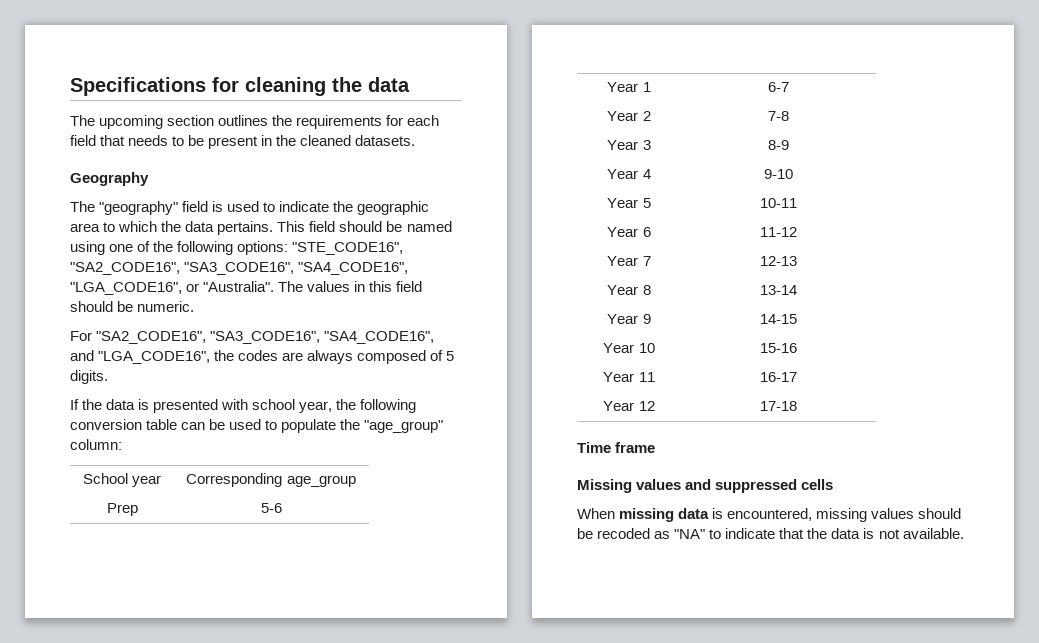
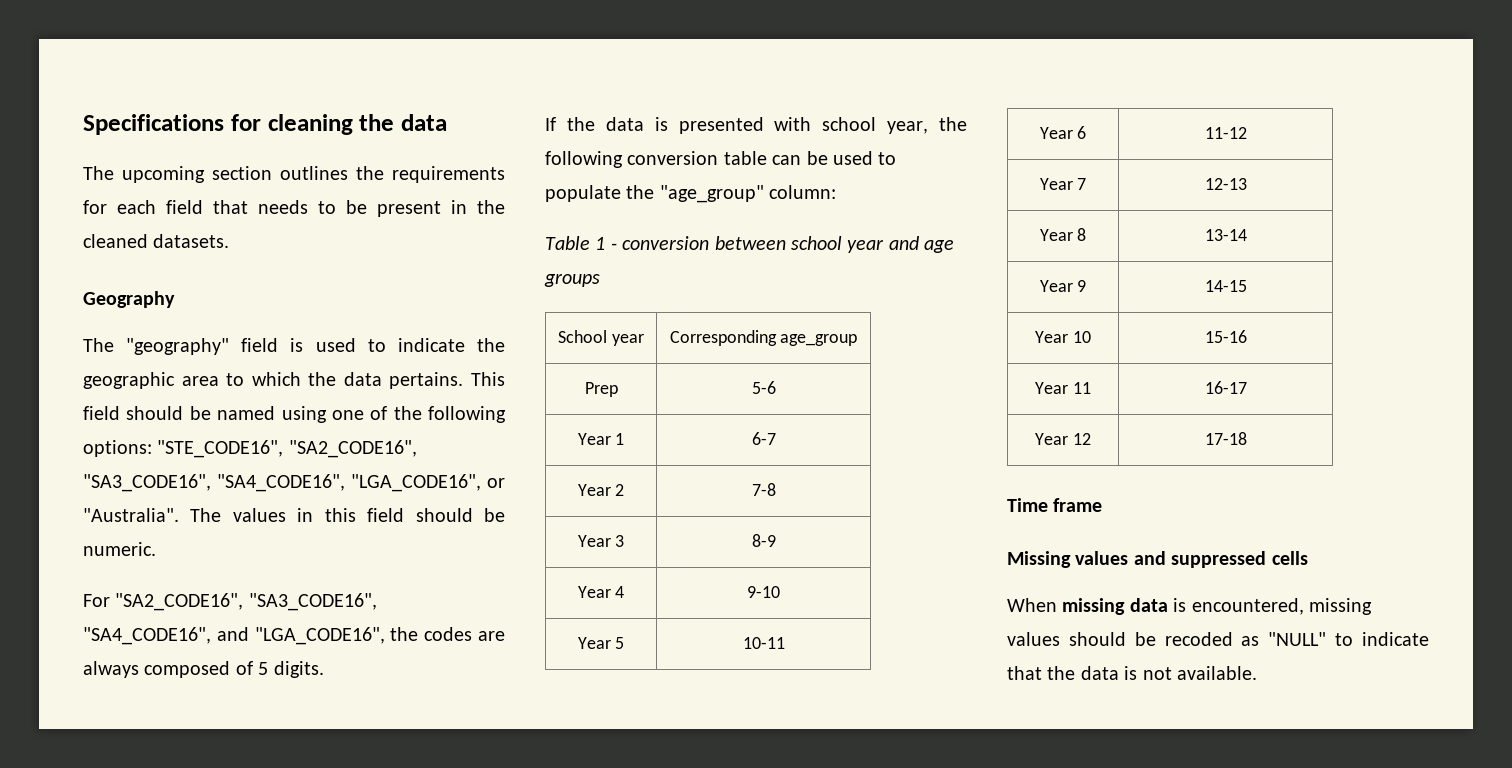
+ Table 1 - conversion between school year and age groups
- When missing data is encountered, missing values should be recoded as "NA" to indicate that the data is not available.
+ When missing data is encountered, missing values should be recoded as "NULL" to indicate that the data is not available.

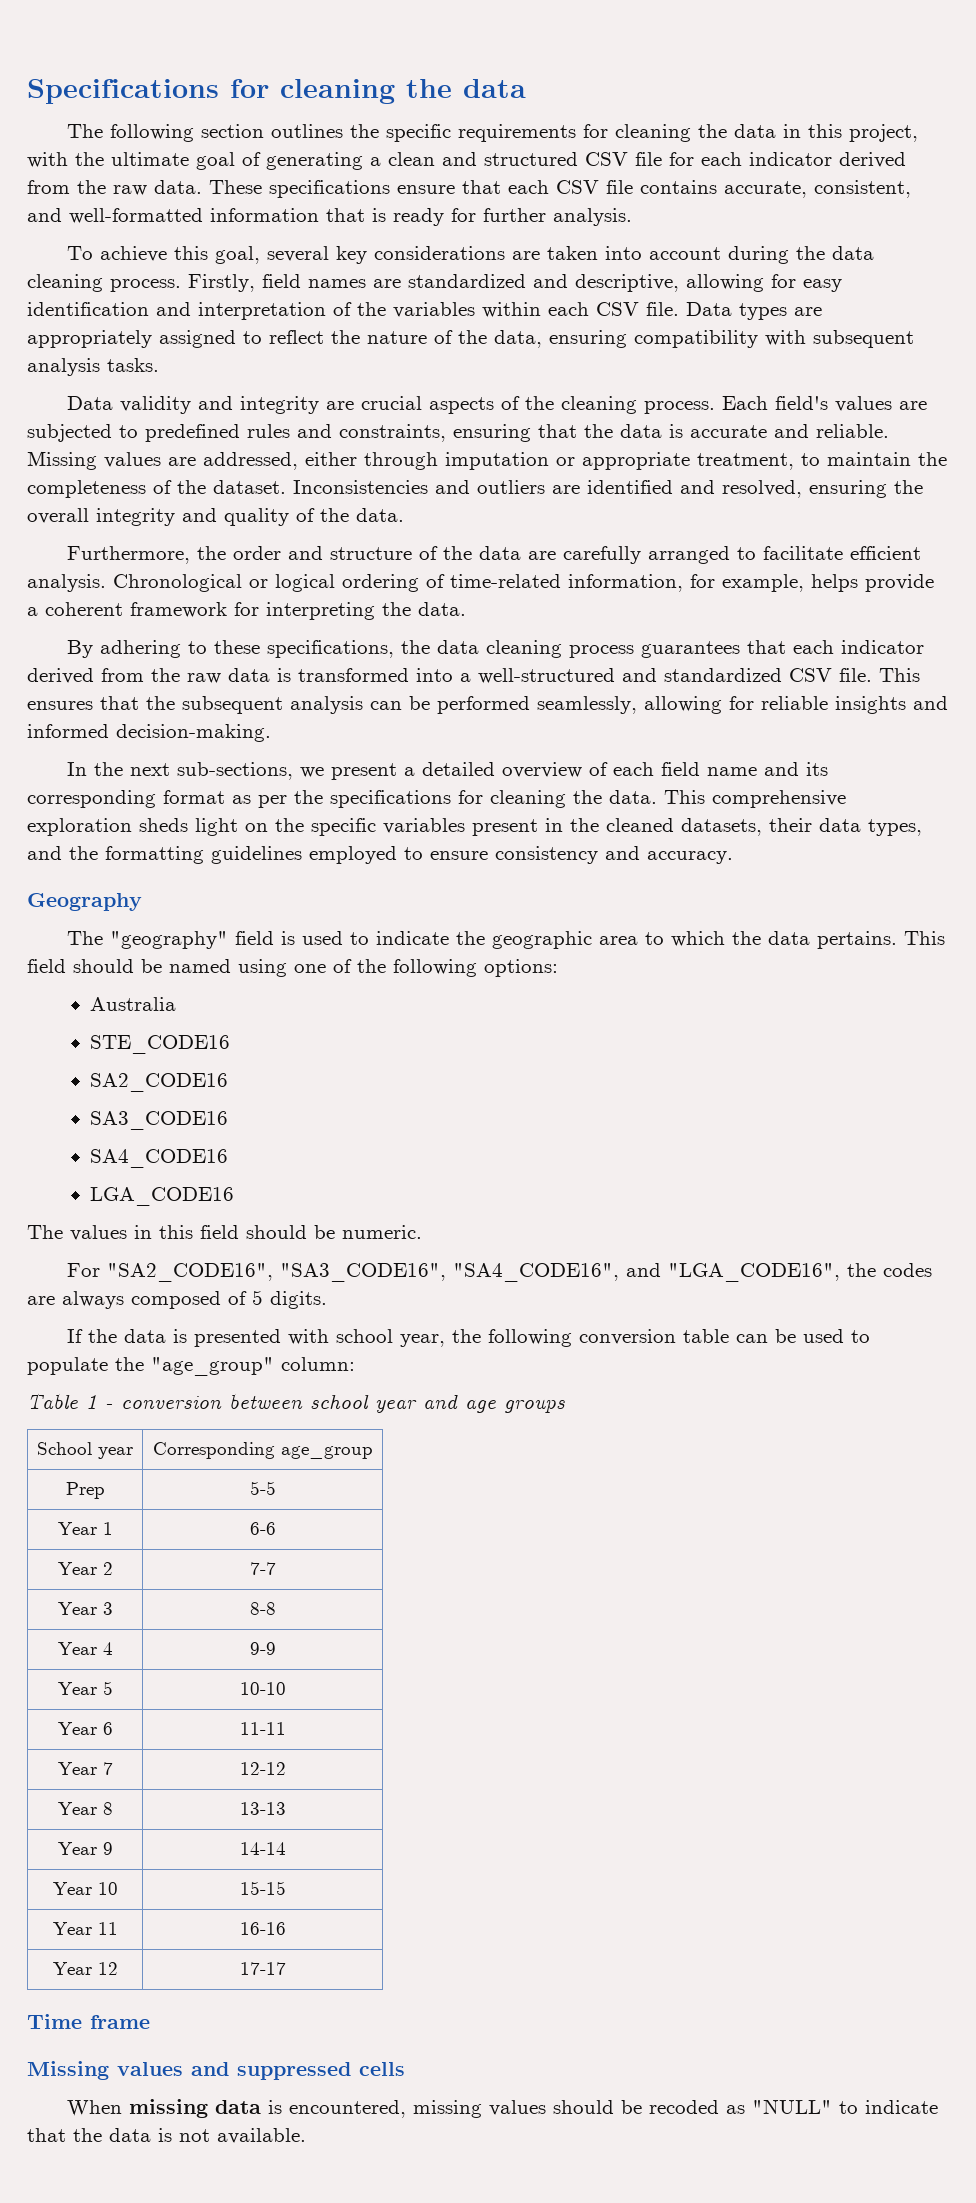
- The upcoming section outlines the requirements for each field that needs to be present in the cleaned datasets.
+ The following section outlines the specific requirements for cleaning the data in this project, with the ultimate goal of generating a clean and structured CSV file for each indicator derived from the raw data. These specifications ensure that each CSV file contains accurate, consistent, and well-formatted information that is ready for further analysis.
+ To achieve this goal, several key considerations are taken into account during the data cleaning process. Firstly, field names are standardized and descriptive, allowing for easy identification and interpretation of the variables within each CSV file. Data types are appropriately assigned to reflect the nature of the data, ensuring compatibility with subsequent analysis tasks.
+ Data validity and integrity are crucial aspects of the cleaning process. Each field's values are subjected to predefined rules and constraints, ensuring that the data is accurate and reliable. Missing values are addressed, either through imputation or appropriate treatment, to maintain the completeness of the dataset. Inconsistencies and outliers are identified and resolved, ensuring the overall integrity and quality of the data.
+ Furthermore, the order and structure of the data are carefully arranged to facilitate efficient analysis. Chronological or logical ordering of time-related information, for example, helps provide a coherent framework for interpreting the data.
+ By adhering to these specifications, the data cleaning process guarantees that each indicator derived from the raw data is transformed into a well-structured and standardized CSV file. This ensures that the subsequent analysis can be performed seamlessly, allowing for reliable insights and informed decision-making.
+ In the next sub-sections, we present a detailed overview of each field name and its corresponding format as per the specifications for cleaning the data. This comprehensive exploration sheds light on the specific variables present in the cleaned datasets, their data types, and the formatting guidelines employed to ensure consistency and accuracy.
- This field should be named using one of the following options: "STE_CODE16", "SA2_CODE16", "SA3_CODE16", "SA4_CODE16", "LGA_CODE16", or "Australia". The values in this field should be numeric.
+ This field should be named using one of the following options:
+ Australia
+ STE_CODE16
+ SA2_CODE16
+ SA3_CODE16
+ SA4_CODE16
+ LGA_CODE16
+ The values in this field should be numeric.
- Prep | 5-6
+ Prep | 5-5
- Year 1 | 6-7
+ Year 1 | 6-6
- Year 2 | 7-8
+ Year 2 | 7-7
- Year 3 | 8-9
+ Year 3 | 8-8
- Year 4 | 9-10
+ Year 4 | 9-9
- Year 5 | 10-11
+ Year 5 | 10-10
- Year 6 | 11-12
+ Year 6 | 11-11
- Year 7 | 12-13
+ Year 7 | 12-12
- Year 8 | 13-14
+ Year 8 | 13-13
- Year 9 | 14-15
+ Year 9 | 14-14
- Year 10 | 15-16
+ Year 10 | 15-15
- Year 11 | 16-17
+ Year 11 | 16-16
- Year 12 | 17-18
+ Year 12 | 17-17

